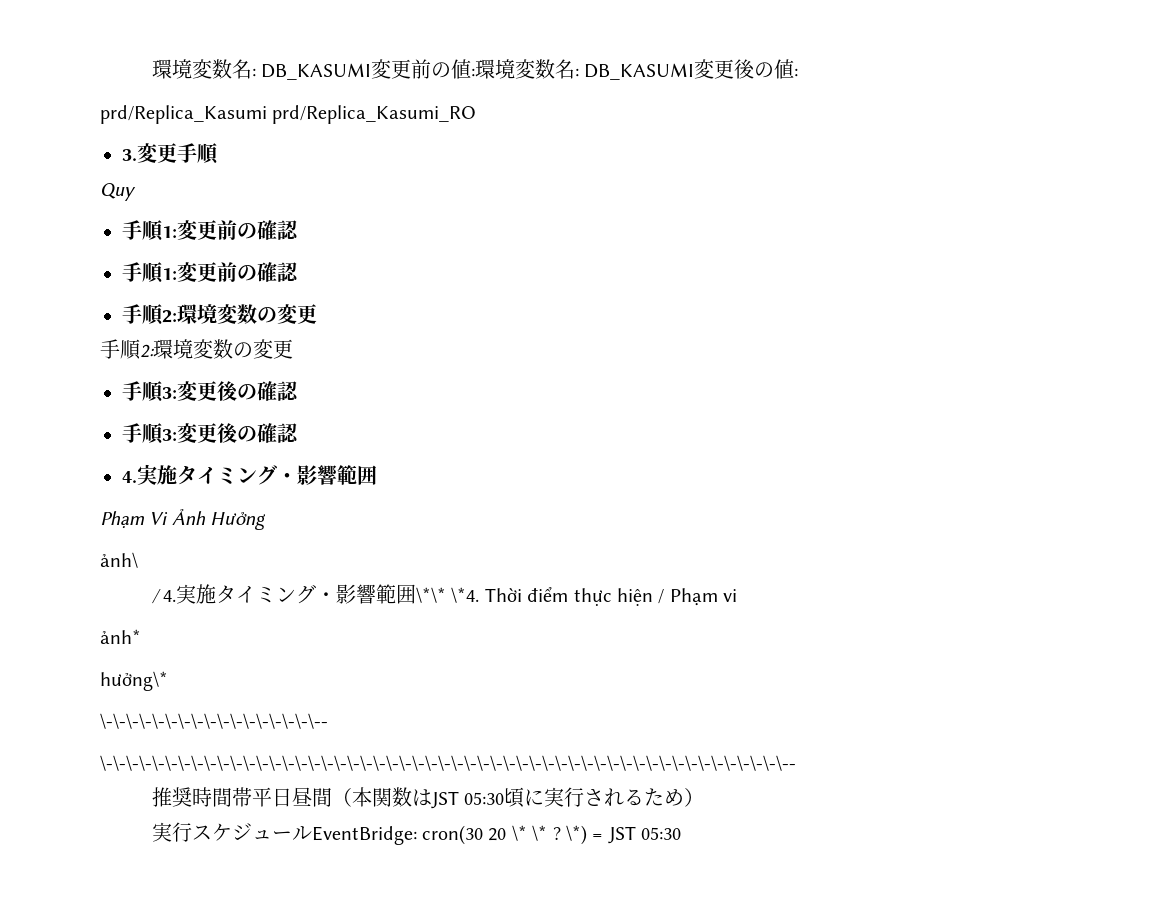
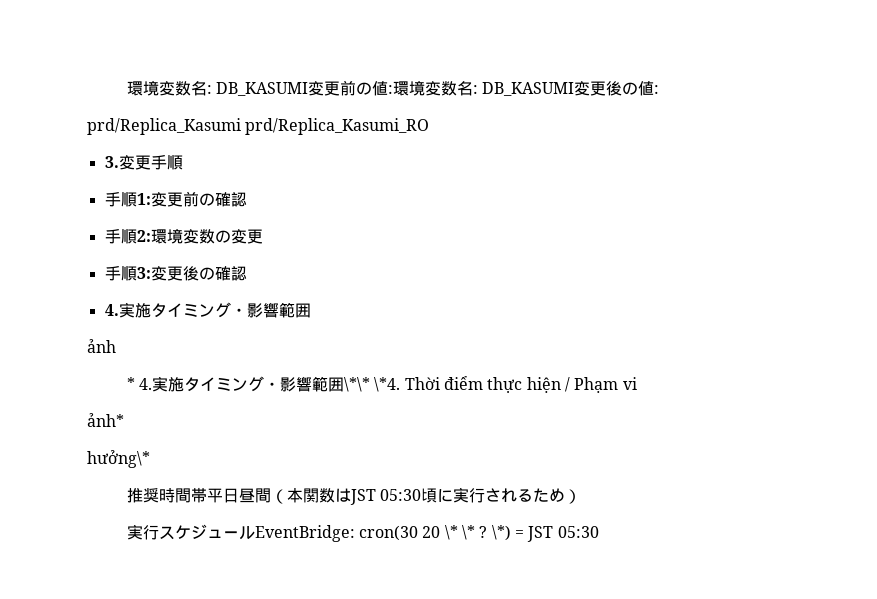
- Quy
- 手順1:変更前の確認
  手順1:変更前の確認
  手順2:環境変数の変更
- 手順2:環境変数の変更
- 手順3:変更後の確認
- Phạm Vi Ảnh Hưởng
- ảnh\
- / 4.実施タイミング・影響範囲\*\* \*4.
+ ảnh
+ * 4.実施タイミング・影響範囲\*\* \*4.
- \-\-\-\-\-\-\-\-\-\-\-\-\-\-\-\-\--
- \-\-\-\-\-\-\-\-\-\-\-\-\-\-\-\-\-\-\-\-\-\-\-\-\-\-\-\-\-\-\-\-\-\-\-\-\-\-\-\-\-\-\-\-\-\-\-\-\-\-\-\-\--

